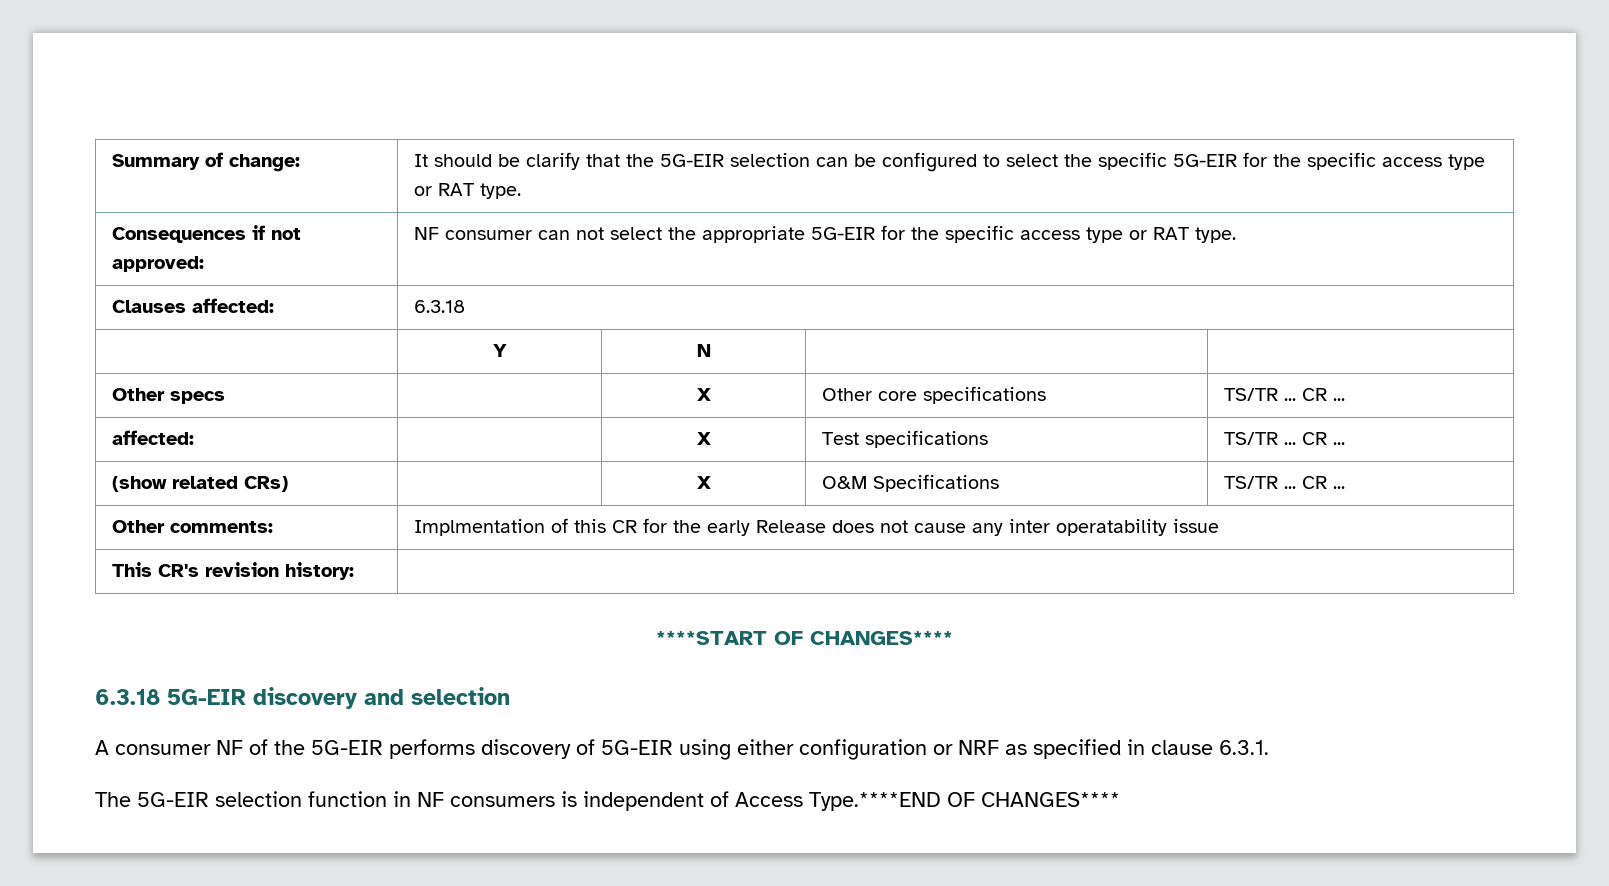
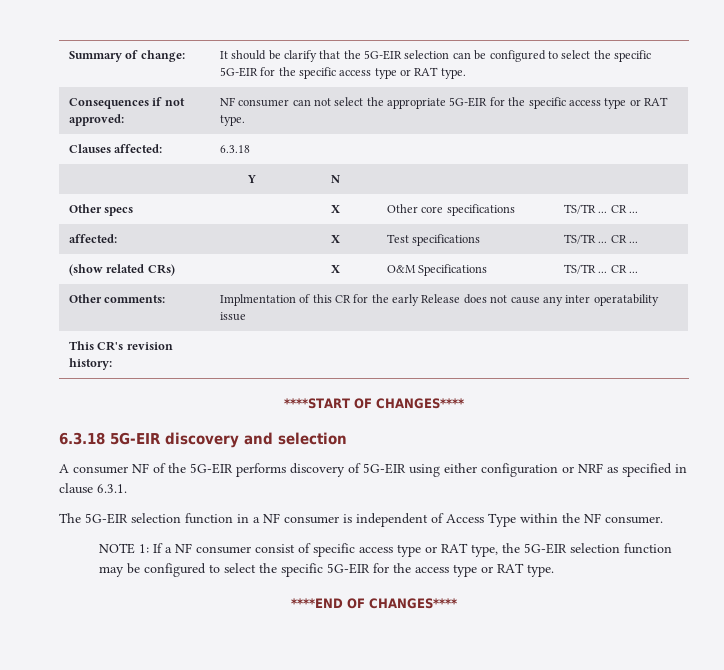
- The 5G-EIR selection function in NF consumers is independent of Access Type.****END OF CHANGES****
+ The 5G-EIR selection function in a NF consumer is independent of Access Type within the NF consumer.
+ NOTE 1: If a NF consumer consist of specific access type or RAT type, the 5G-EIR selection function may be configured to select the specific 5G-EIR for the access type or RAT type.
+ ****END OF CHANGES****

